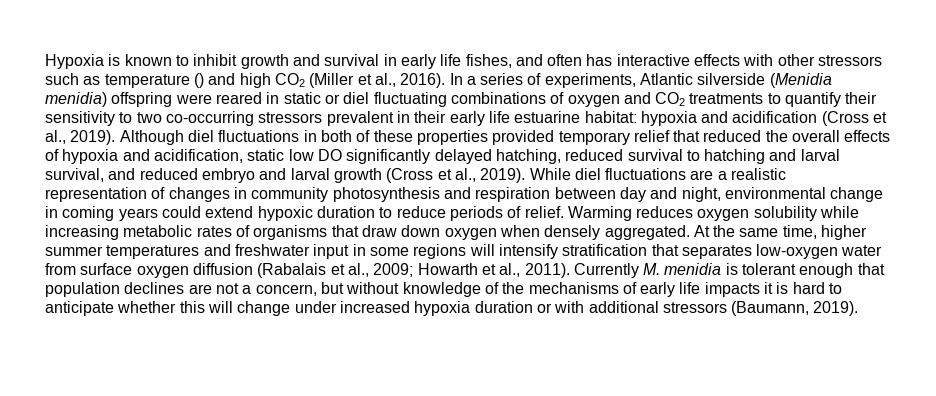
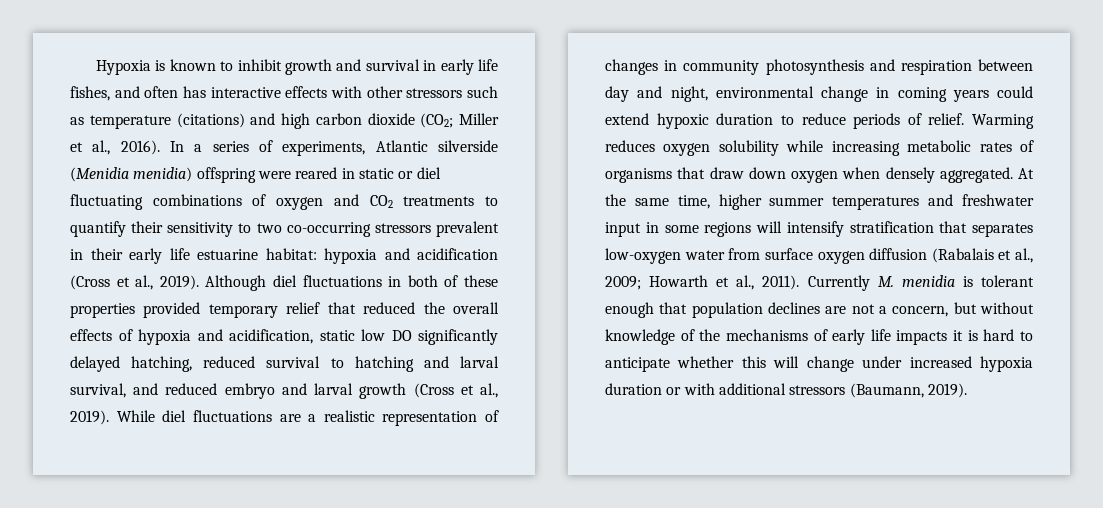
- Hypoxia is known to inhibit growth and survival in early life fishes, and often has interactive effects with other stressors such as temperature () and high CO2 (Miller et al., 2016).
+ Hypoxia is known to inhibit growth and survival in early life fishes, and often has interactive effects with other stressors such as temperature (citations) and high carbon dioxide (CO2; Miller et al., 2016).

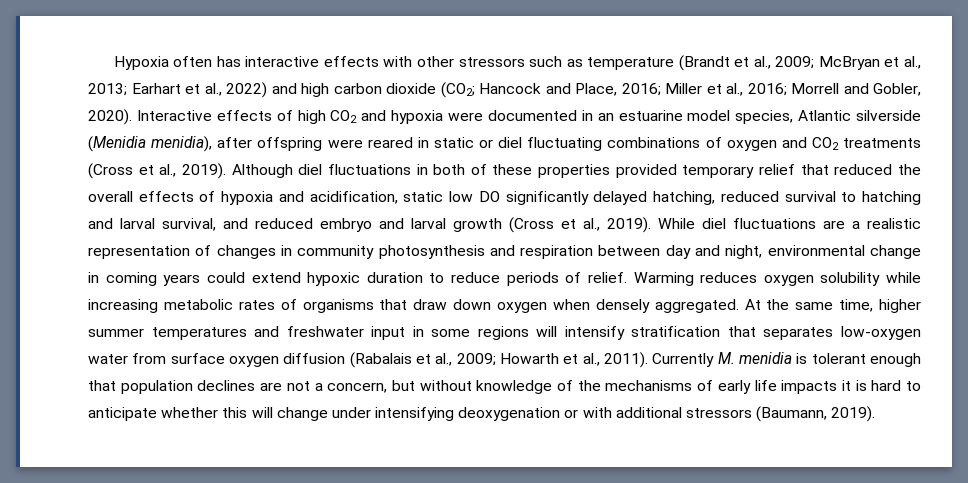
- Hypoxia is known to inhibit growth and survival in early life fishes, and often has interactive effects with other stressors such as temperature (citations) and high carbon dioxide (CO2; Miller et al., 2016). In a series of experiments, Atlantic silverside (Menidia menidia) offspring were reared in static or diel fluctuating combinations of oxygen and CO2 treatments to quantify their sensitivity to two co-occurring stressors prevalent in their early life estuarine habitat: hypoxia and acidification (Cross et al., 2019).
+ Hypoxia often has interactive effects with other stressors such as temperature (Brandt et al., 2009; McBryan et al., 2013; Earhart et al., 2022) and high carbon dioxide (CO2; Hancock and Place, 2016; Miller et al., 2016; Morrell and Gobler, 2020). Interactive effects of high CO2 and hypoxia were documented in an estuarine model species, Atlantic silverside (Menidia menidia), after offspring were reared in static or diel fluctuating combinations of oxygen and CO2 treatments (Cross et al., 2019).
- Currently M. menidia is tolerant enough that population declines are not a concern, but without knowledge of the mechanisms of early life impacts it is hard to anticipate whether this will change under increased hypoxia duration or with additional stressors (Baumann, 2019).
+ Currently M. menidia is tolerant enough that population declines are not a concern, but without knowledge of the mechanisms of early life impacts it is hard to anticipate whether this will change under intensifying deoxygenation or with additional stressors (Baumann, 2019).

